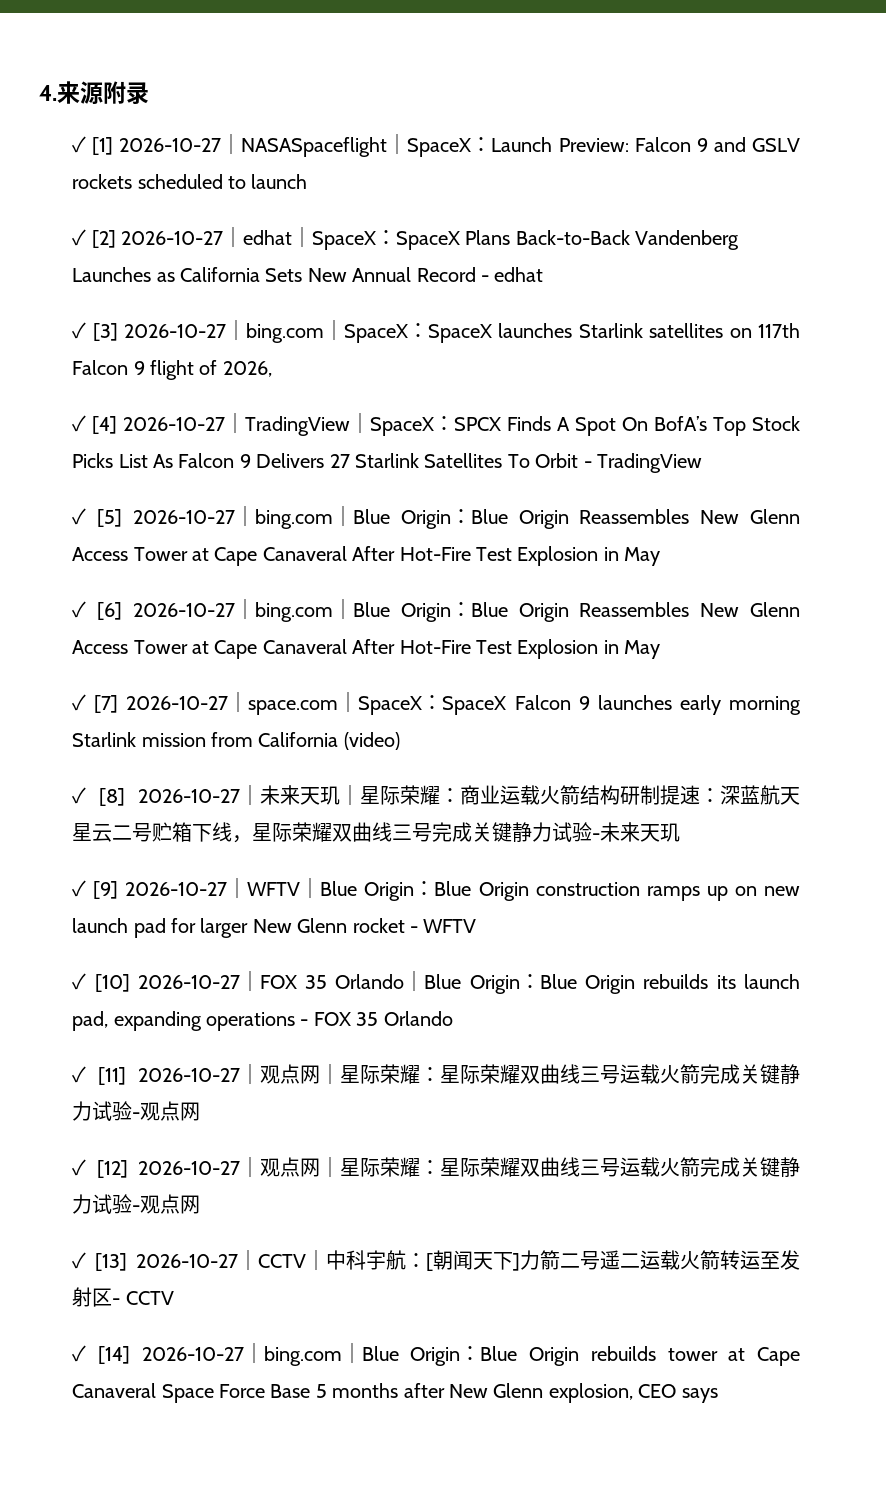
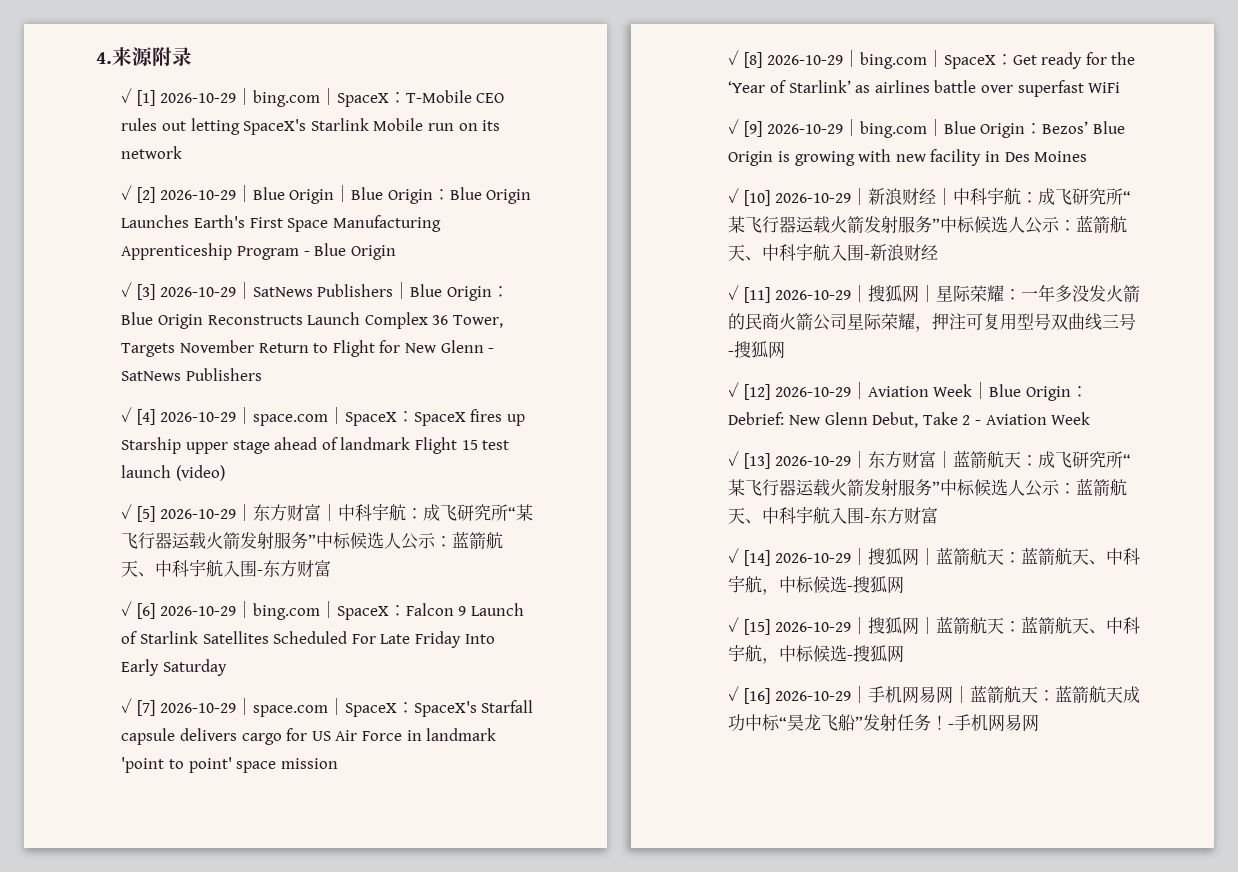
- ✓ [1] 2026-10-27｜NASASpaceflight｜SpaceX：Launch Preview: Falcon 9 and GSLV rockets scheduled to launch
- ✓ [2] 2026-10-27｜edhat｜SpaceX：SpaceX Plans Back-to-Back Vandenberg Launches as California Sets New Annual Record - edhat
- ✓ [3] 2026-10-27｜bing.com｜SpaceX：SpaceX launches Starlink satellites on 117th Falcon 9 flight of 2026,
- ✓ [4] 2026-10-27｜TradingView｜SpaceX：SPCX Finds A Spot On BofA’s Top Stock Picks List As Falcon 9 Delivers 27 Starlink Satellites To Orbit - TradingView
- ✓ [5] 2026-10-27｜bing.com｜Blue Origin：Blue Origin Reassembles New Glenn Access Tower at Cape Canaveral After Hot-Fire Test Explosion in May
- ✓ [6] 2026-10-27｜bing.com｜Blue Origin：Blue Origin Reassembles New Glenn Access Tower at Cape Canaveral After Hot-Fire Test Explosion in May
- ✓ [7] 2026-10-27｜space.com｜SpaceX：SpaceX Falcon 9 launches early morning Starlink mission from California (video)
- ✓ [8] 2026-10-27｜未来天玑｜星际荣耀：商业运载火箭结构研制提速：深蓝航天星云二号贮箱下线，星际荣耀双曲线三号完成关键静力试验-未来天玑
- ✓ [9] 2026-10-27｜WFTV｜Blue Origin：Blue Origin construction ramps up on new launch pad for larger New Glenn rocket - WFTV
- ✓ [10] 2026-10-27｜FOX 35 Orlando｜Blue Origin：Blue Origin rebuilds its launch pad, expanding operations - FOX 35 Orlando
+ ✓ [1] 2026-10-29｜bing.com｜SpaceX：T-Mobile CEO rules out letting SpaceX's Starlink Mobile run on its network
+ ✓ [2] 2026-10-29｜Blue Origin｜Blue Origin：Blue Origin Launches Earth's First Space Manufacturing Apprenticeship Program - Blue Origin
+ ✓ [3] 2026-10-29｜SatNews Publishers｜Blue Origin：Blue Origin Reconstructs Launch Complex 36 Tower, Targets November Return to Flight for New Glenn - SatNews Publishers
+ ✓ [4] 2026-10-29｜space.com｜SpaceX：SpaceX fires up Starship upper stage ahead of landmark Flight 15 test launch (video)
+ ✓ [5] 2026-10-29｜东方财富｜中科宇航：成飞研究所“某飞行器运载火箭发射服务”中标候选人公示：蓝箭航天、中科宇航入围-东方财富
+ ✓ [6] 2026-10-29｜bing.com｜SpaceX：Falcon 9 Launch of Starlink Satellites Scheduled For Late Friday Into Early Saturday
+ ✓ [7] 2026-10-29｜space.com｜SpaceX：SpaceX's Starfall capsule delivers cargo for US Air Force in landmark 'point to point' space mission
+ ✓ [8] 2026-10-29｜bing.com｜SpaceX：Get ready for the ‘Year of Starlink’ as airlines battle over superfast WiFi
+ ✓ [9] 2026-10-29｜bing.com｜Blue Origin：Bezos’ Blue Origin is growing with new facility in Des Moines
+ ✓ [10] 2026-10-29｜新浪财经｜中科宇航：成飞研究所“某飞行器运载火箭发射服务”中标候选人公示：蓝箭航天、中科宇航入围-新浪财经
- ✓ [11] 2026-10-27｜观点网｜星际荣耀：星际荣耀双曲线三号运载火箭完成关键静力试验-观点网
- ✓ [12] 2026-10-27｜观点网｜星际荣耀：星际荣耀双曲线三号运载火箭完成关键静力试验-观点网
- ✓ [13] 2026-10-27｜CCTV｜中科宇航：[朝闻天下]力箭二号遥二运载火箭转运至发射区- CCTV
- ✓ [14] 2026-10-27｜bing.com｜Blue Origin：Blue Origin rebuilds tower at Cape Canaveral Space Force Base 5 months after New Glenn explosion, CEO says
+ ✓ [11] 2026-10-29｜搜狐网｜星际荣耀：一年多没发火箭的民商火箭公司星际荣耀，押注可复用型号双曲线三号-搜狐网
+ ✓ [12] 2026-10-29｜Aviation Week｜Blue Origin：Debrief: New Glenn Debut, Take 2 - Aviation Week
+ ✓ [13] 2026-10-29｜东方财富｜蓝箭航天：成飞研究所“某飞行器运载火箭发射服务”中标候选人公示：蓝箭航天、中科宇航入围-东方财富
+ ✓ [14] 2026-10-29｜搜狐网｜蓝箭航天：蓝箭航天、中科宇航，中标候选-搜狐网
+ ✓ [15] 2026-10-29｜搜狐网｜蓝箭航天：蓝箭航天、中科宇航，中标候选-搜狐网
+ ✓ [16] 2026-10-29｜手机网易网｜蓝箭航天：蓝箭航天成功中标“昊龙飞船”发射任务！-手机网易网

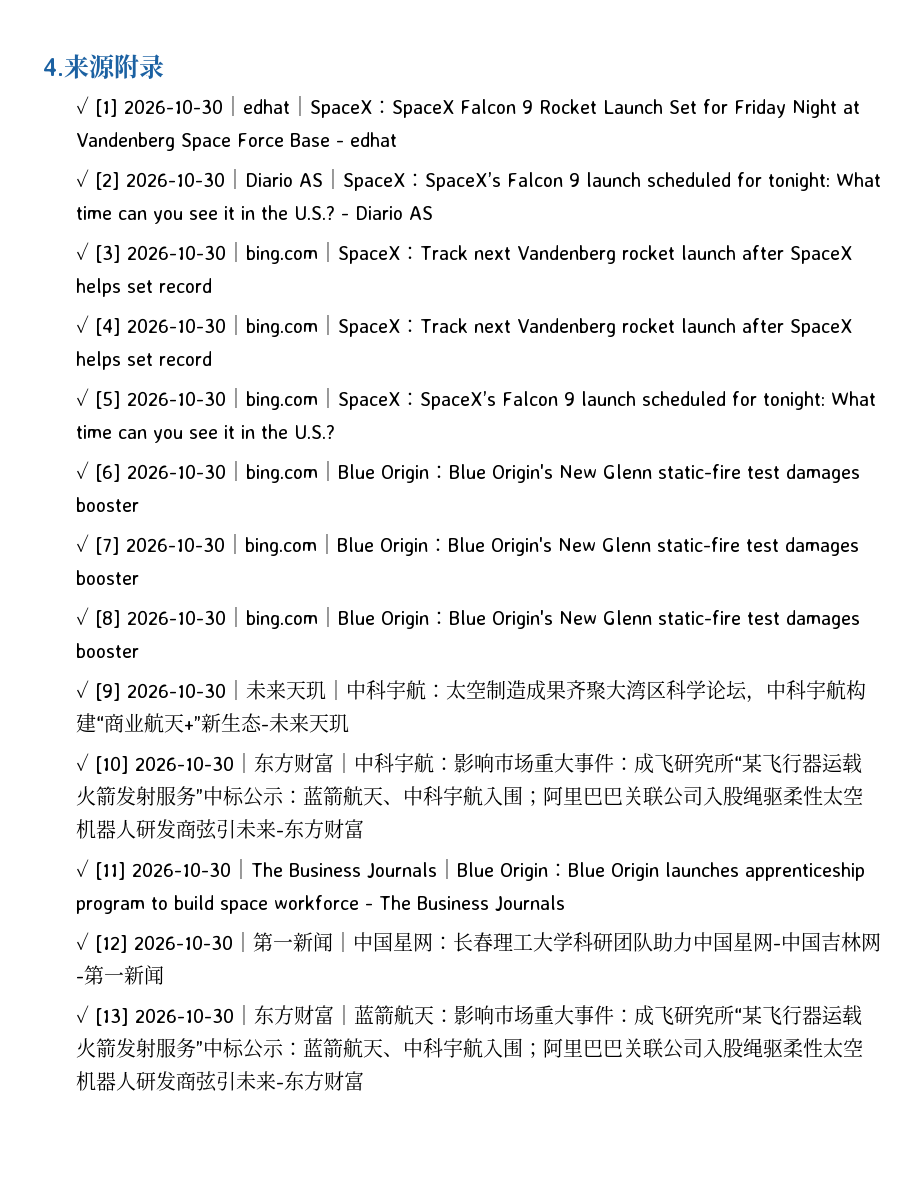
- ✓ [1] 2026-10-29｜bing.com｜SpaceX：T-Mobile CEO rules out letting SpaceX's Starlink Mobile run on its network
- ✓ [2] 2026-10-29｜Blue Origin｜Blue Origin：Blue Origin Launches Earth's First Space Manufacturing Apprenticeship Program - Blue Origin
- ✓ [3] 2026-10-29｜SatNews Publishers｜Blue Origin：Blue Origin Reconstructs Launch Complex 36 Tower, Targets November Return to Flight for New Glenn - SatNews Publishers
- ✓ [4] 2026-10-29｜space.com｜SpaceX：SpaceX fires up Starship upper stage ahead of landmark Flight 15 test launch (video)
- ✓ [5] 2026-10-29｜东方财富｜中科宇航：成飞研究所“某飞行器运载火箭发射服务”中标候选人公示：蓝箭航天、中科宇航入围-东方财富
- ✓ [6] 2026-10-29｜bing.com｜SpaceX：Falcon 9 Launch of Starlink Satellites Scheduled For Late Friday Into Early Saturday
- ✓ [7] 2026-10-29｜space.com｜SpaceX：SpaceX's Starfall capsule delivers cargo for US Air Force in landmark 'point to point' space mission
- ✓ [8] 2026-10-29｜bing.com｜SpaceX：Get ready for the ‘Year of Starlink’ as airlines battle over superfast WiFi
- ✓ [9] 2026-10-29｜bing.com｜Blue Origin：Bezos’ Blue Origin is growing with new facility in Des Moines
- ✓ [10] 2026-10-29｜新浪财经｜中科宇航：成飞研究所“某飞行器运载火箭发射服务”中标候选人公示：蓝箭航天、中科宇航入围-新浪财经
- ✓ [11] 2026-10-29｜搜狐网｜星际荣耀：一年多没发火箭的民商火箭公司星际荣耀，押注可复用型号双曲线三号-搜狐网
- ✓ [12] 2026-10-29｜Aviation Week｜Blue Origin：Debrief: New Glenn Debut, Take 2 - Aviation Week
- ✓ [13] 2026-10-29｜东方财富｜蓝箭航天：成飞研究所“某飞行器运载火箭发射服务”中标候选人公示：蓝箭航天、中科宇航入围-东方财富
- ✓ [14] 2026-10-29｜搜狐网｜蓝箭航天：蓝箭航天、中科宇航，中标候选-搜狐网
- ✓ [15] 2026-10-29｜搜狐网｜蓝箭航天：蓝箭航天、中科宇航，中标候选-搜狐网
- ✓ [16] 2026-10-29｜手机网易网｜蓝箭航天：蓝箭航天成功中标“昊龙飞船”发射任务！-手机网易网
+ ✓ [1] 2026-10-30｜edhat｜SpaceX：SpaceX Falcon 9 Rocket Launch Set for Friday Night at Vandenberg Space Force Base - edhat
+ ✓ [2] 2026-10-30｜Diario AS｜SpaceX：SpaceX’s Falcon 9 launch scheduled for tonight: What time can you see it in the U.S.? - Diario AS
+ ✓ [3] 2026-10-30｜bing.com｜SpaceX：Track next Vandenberg rocket launch after SpaceX helps set record
+ ✓ [4] 2026-10-30｜bing.com｜SpaceX：Track next Vandenberg rocket launch after SpaceX helps set record
+ ✓ [5] 2026-10-30｜bing.com｜SpaceX：SpaceX’s Falcon 9 launch scheduled for tonight: What time can you see it in the U.S.?
+ ✓ [6] 2026-10-30｜bing.com｜Blue Origin：Blue Origin's New Glenn static-fire test damages booster
+ ✓ [7] 2026-10-30｜bing.com｜Blue Origin：Blue Origin's New Glenn static-fire test damages booster
+ ✓ [8] 2026-10-30｜bing.com｜Blue Origin：Blue Origin's New Glenn static-fire test damages booster
+ ✓ [9] 2026-10-30｜未来天玑｜中科宇航：太空制造成果齐聚大湾区科学论坛，中科宇航构建“商业航天+”新生态-未来天玑
+ ✓ [10] 2026-10-30｜东方财富｜中科宇航：影响市场重大事件：成飞研究所“某飞行器运载火箭发射服务”中标公示：蓝箭航天、中科宇航入围；阿里巴巴关联公司入股绳驱柔性太空机器人研发商弦引未来-东方财富
+ ✓ [11] 2026-10-30｜The Business Journals｜Blue Origin：Blue Origin launches apprenticeship program to build space workforce - The Business Journals
+ ✓ [12] 2026-10-30｜第一新闻｜中国星网：长春理工大学科研团队助力中国星网-中国吉林网-第一新闻
+ ✓ [13] 2026-10-30｜东方财富｜蓝箭航天：影响市场重大事件：成飞研究所“某飞行器运载火箭发射服务”中标公示：蓝箭航天、中科宇航入围；阿里巴巴关联公司入股绳驱柔性太空机器人研发商弦引未来-东方财富

